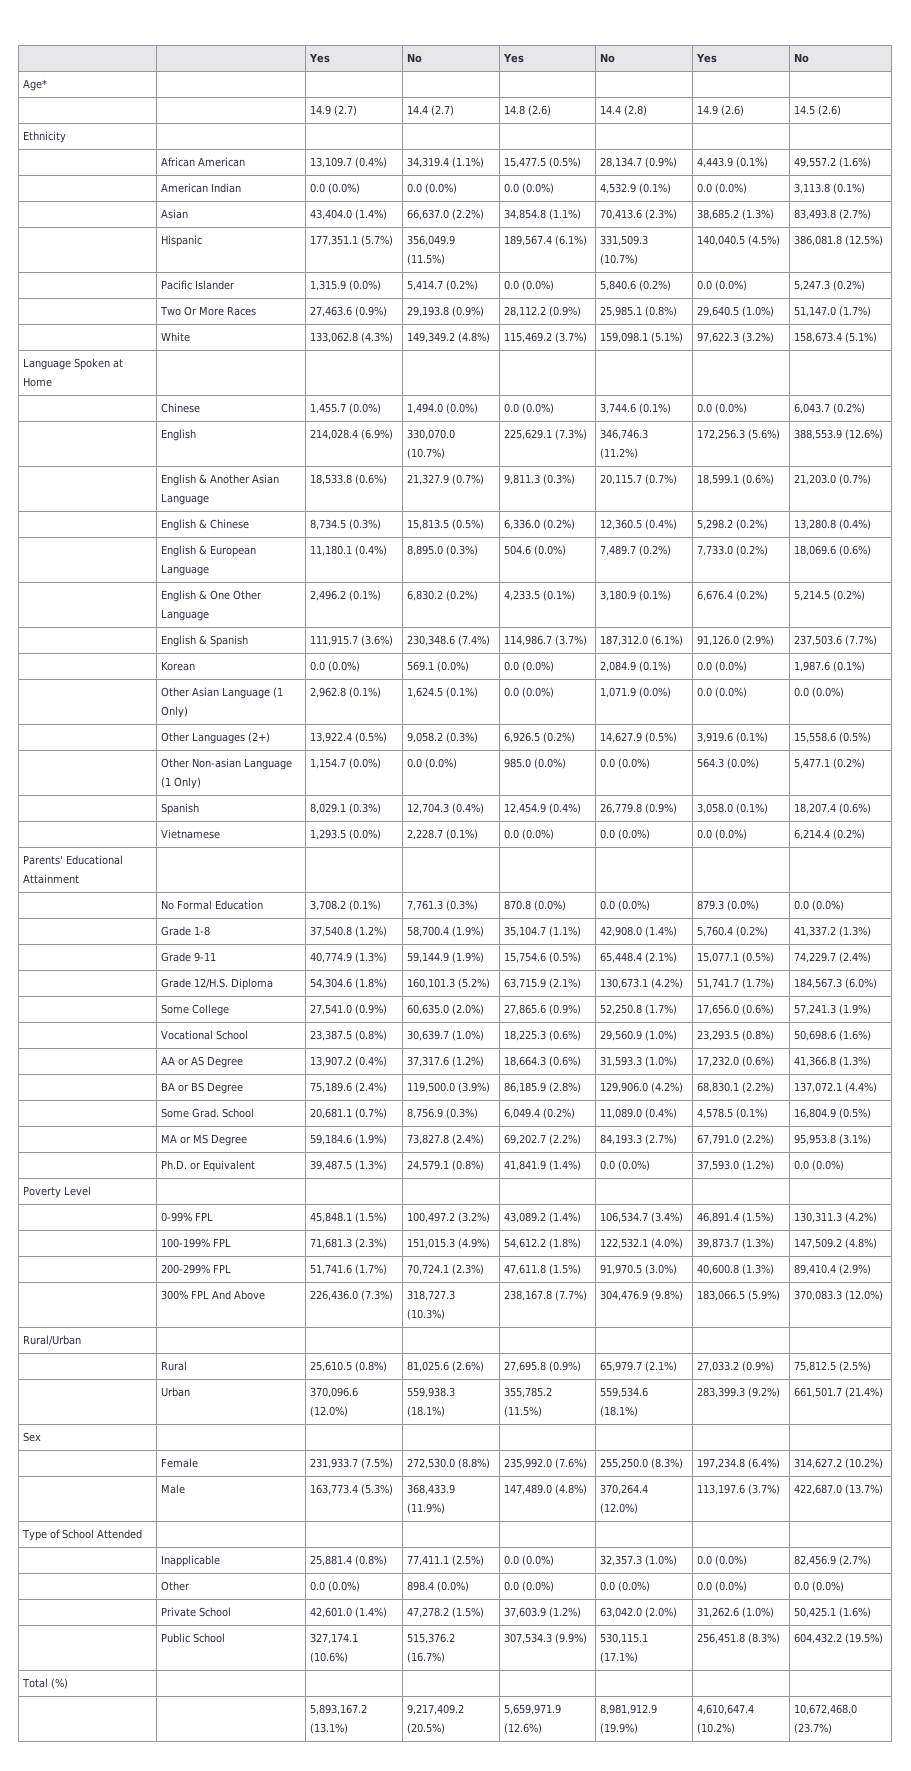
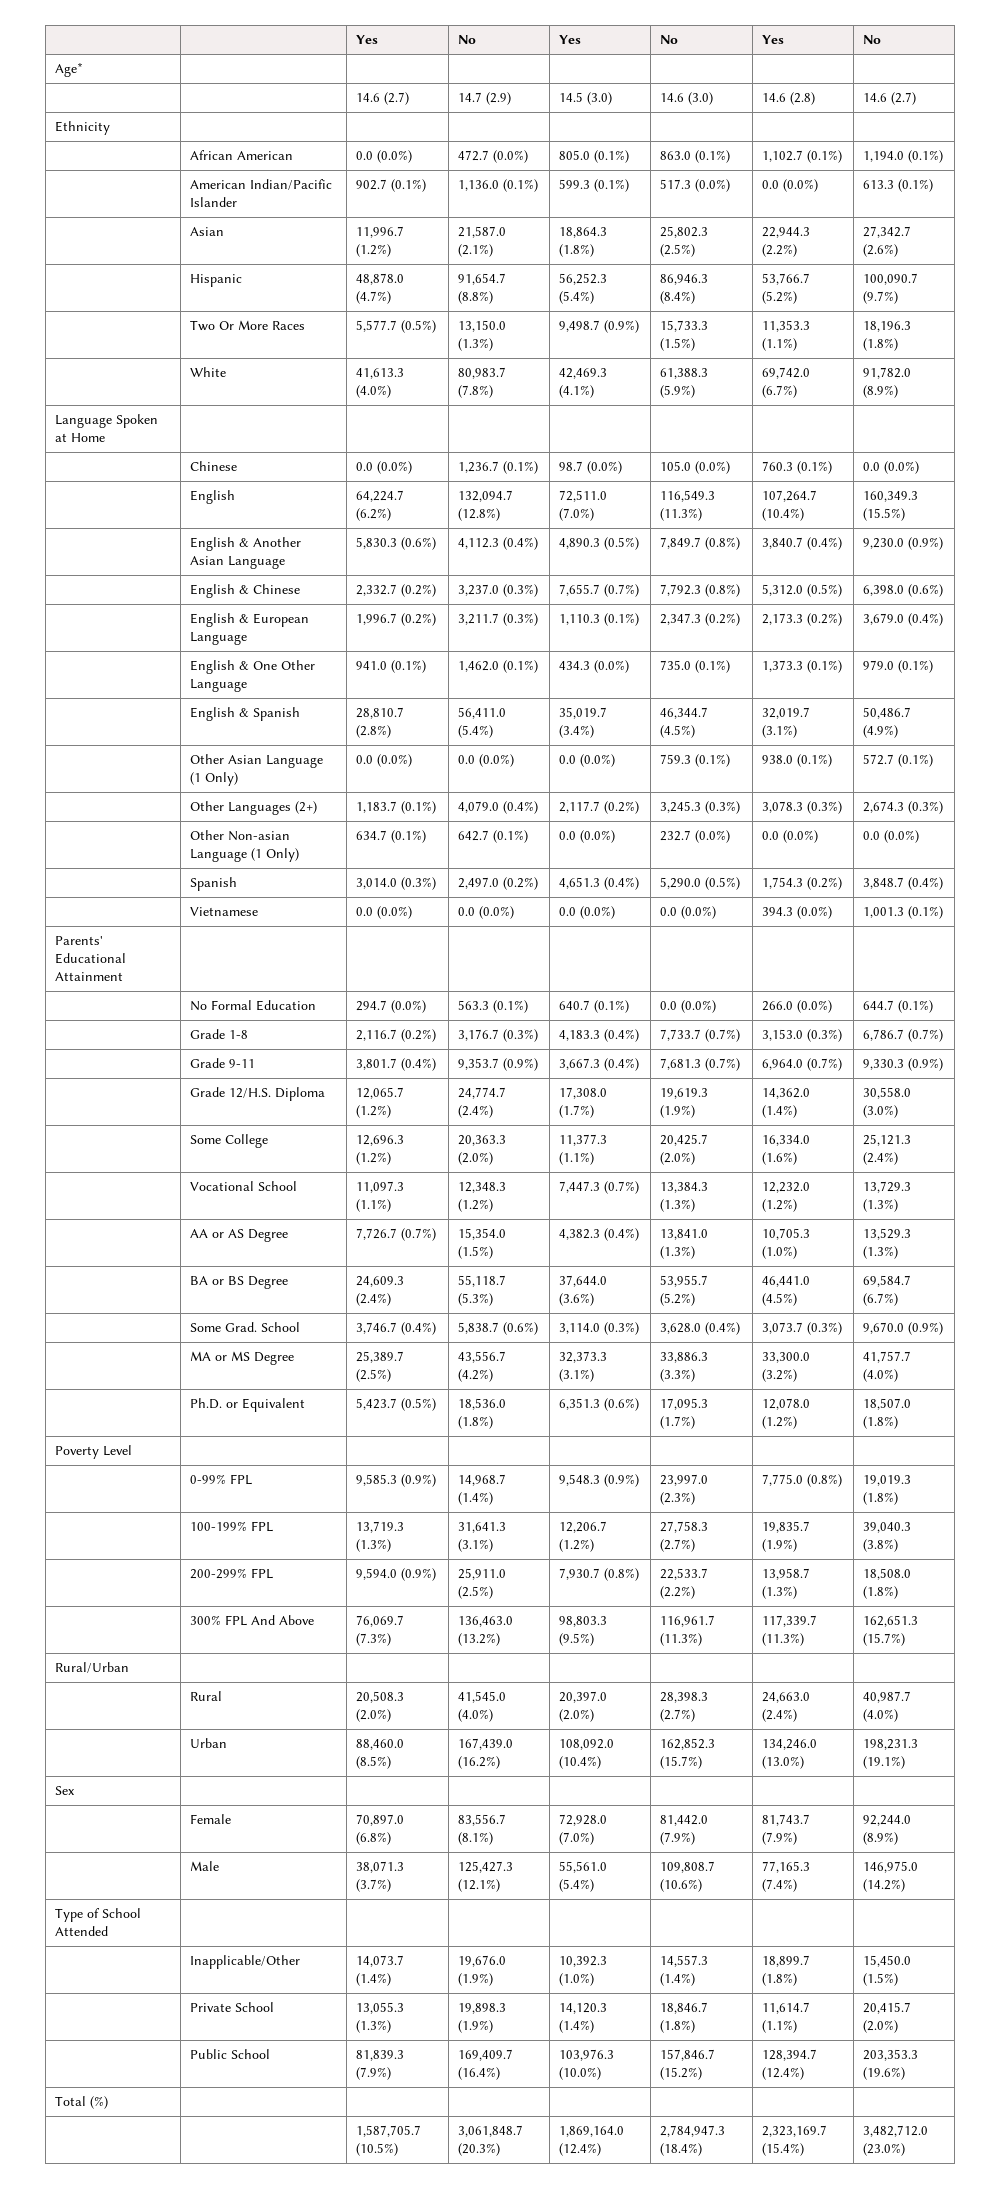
- | | 14.9 (2.7) | 14.4 (2.7) | 14.8 (2.6) | 14.4 (2.8) | 14.9 (2.6) | 14.5 (2.6)
+ | | 14.6 (2.7) | 14.7 (2.9) | 14.5 (3.0) | 14.6 (3.0) | 14.6 (2.8) | 14.6 (2.7)
  Ethnicity | | | | | | |
- | African American | 13,109.7 (0.4%) | 34,319.4 (1.1%) | 15,477.5 (0.5%) | 28,134.7 (0.9%) | 4,443.9 (0.1%) | 49,557.2 (1.6%)
- | American Indian | 0.0 (0.0%) | 0.0 (0.0%) | 0.0 (0.0%) | 4,532.9 (0.1%) | 0.0 (0.0%) | 3,113.8 (0.1%)
- | Asian | 43,404.0 (1.4%) | 66,637.0 (2.2%) | 34,854.8 (1.1%) | 70,413.6 (2.3%) | 38,685.2 (1.3%) | 83,493.8 (2.7%)
- | Hispanic | 177,351.1 (5.7%) | 356,049.9 (11.5%) | 189,567.4 (6.1%) | 331,509.3 (10.7%) | 140,040.5 (4.5%) | 386,081.8 (12.5%)
- | Pacific Islander | 1,315.9 (0.0%) | 5,414.7 (0.2%) | 0.0 (0.0%) | 5,840.6 (0.2%) | 0.0 (0.0%) | 5,247.3 (0.2%)
- | Two Or More Races | 27,463.6 (0.9%) | 29,193.8 (0.9%) | 28,112.2 (0.9%) | 25,985.1 (0.8%) | 29,640.5 (1.0%) | 51,147.0 (1.7%)
- | White | 133,062.8 (4.3%) | 149,349.2 (4.8%) | 115,469.2 (3.7%) | 159,098.1 (5.1%) | 97,622.3 (3.2%) | 158,673.4 (5.1%)
+ | African American | 0.0 (0.0%) | 472.7 (0.0%) | 805.0 (0.1%) | 863.0 (0.1%) | 1,102.7 (0.1%) | 1,194.0 (0.1%)
+ | American Indian/Pacific Islander | 902.7 (0.1%) | 1,136.0 (0.1%) | 599.3 (0.1%) | 517.3 (0.0%) | 0.0 (0.0%) | 613.3 (0.1%)
+ | Asian | 11,996.7 (1.2%) | 21,587.0 (2.1%) | 18,864.3 (1.8%) | 25,802.3 (2.5%) | 22,944.3 (2.2%) | 27,342.7 (2.6%)
+ | Hispanic | 48,878.0 (4.7%) | 91,654.7 (8.8%) | 56,252.3 (5.4%) | 86,946.3 (8.4%) | 53,766.7 (5.2%) | 100,090.7 (9.7%)
+ | Two Or More Races | 5,577.7 (0.5%) | 13,150.0 (1.3%) | 9,498.7 (0.9%) | 15,733.3 (1.5%) | 11,353.3 (1.1%) | 18,196.3 (1.8%)
+ | White | 41,613.3 (4.0%) | 80,983.7 (7.8%) | 42,469.3 (4.1%) | 61,388.3 (5.9%) | 69,742.0 (6.7%) | 91,782.0 (8.9%)
- | Chinese | 1,455.7 (0.0%) | 1,494.0 (0.0%) | 0.0 (0.0%) | 3,744.6 (0.1%) | 0.0 (0.0%) | 6,043.7 (0.2%)
+ | Chinese | 0.0 (0.0%) | 1,236.7 (0.1%) | 98.7 (0.0%) | 105.0 (0.0%) | 760.3 (0.1%) | 0.0 (0.0%)
- | English | 214,028.4 (6.9%) | 330,070.0 (10.7%) | 225,629.1 (7.3%) | 346,746.3 (11.2%) | 172,256.3 (5.6%) | 388,553.9 (12.6%)
+ | English | 64,224.7 (6.2%) | 132,094.7 (12.8%) | 72,511.0 (7.0%) | 116,549.3 (11.3%) | 107,264.7 (10.4%) | 160,349.3 (15.5%)
- | English & Another Asian Language | 18,533.8 (0.6%) | 21,327.9 (0.7%) | 9,811.3 (0.3%) | 20,115.7 (0.7%) | 18,599.1 (0.6%) | 21,203.0 (0.7%)
- | English & Chinese | 8,734.5 (0.3%) | 15,813.5 (0.5%) | 6,336.0 (0.2%) | 12,360.5 (0.4%) | 5,298.2 (0.2%) | 13,280.8 (0.4%)
- | English & European Language | 11,180.1 (0.4%) | 8,895.0 (0.3%) | 504.6 (0.0%) | 7,489.7 (0.2%) | 7,733.0 (0.2%) | 18,069.6 (0.6%)
+ | English & Another Asian Language | 5,830.3 (0.6%) | 4,112.3 (0.4%) | 4,890.3 (0.5%) | 7,849.7 (0.8%) | 3,840.7 (0.4%) | 9,230.0 (0.9%)
+ | English & Chinese | 2,332.7 (0.2%) | 3,237.0 (0.3%) | 7,655.7 (0.7%) | 7,792.3 (0.8%) | 5,312.0 (0.5%) | 6,398.0 (0.6%)
+ | English & European Language | 1,996.7 (0.2%) | 3,211.7 (0.3%) | 1,110.3 (0.1%) | 2,347.3 (0.2%) | 2,173.3 (0.2%) | 3,679.0 (0.4%)
- | English & One Other Language | 2,496.2 (0.1%) | 6,830.2 (0.2%) | 4,233.5 (0.1%) | 3,180.9 (0.1%) | 6,676.4 (0.2%) | 5,214.5 (0.2%)
- | English & Spanish | 111,915.7 (3.6%) | 230,348.6 (7.4%) | 114,986.7 (3.7%) | 187,312.0 (6.1%) | 91,126.0 (2.9%) | 237,503.6 (7.7%)
- | Korean | 0.0 (0.0%) | 569.1 (0.0%) | 0.0 (0.0%) | 2,084.9 (0.1%) | 0.0 (0.0%) | 1,987.6 (0.1%)
+ | English & One Other Language | 941.0 (0.1%) | 1,462.0 (0.1%) | 434.3 (0.0%) | 735.0 (0.1%) | 1,373.3 (0.1%) | 979.0 (0.1%)
+ | English & Spanish | 28,810.7 (2.8%) | 56,411.0 (5.4%) | 35,019.7 (3.4%) | 46,344.7 (4.5%) | 32,019.7 (3.1%) | 50,486.7 (4.9%)
- | Other Asian Language (1 Only) | 2,962.8 (0.1%) | 1,624.5 (0.1%) | 0.0 (0.0%) | 1,071.9 (0.0%) | 0.0 (0.0%) | 0.0 (0.0%)
- | Other Languages (2+) | 13,922.4 (0.5%) | 9,058.2 (0.3%) | 6,926.5 (0.2%) | 14,627.9 (0.5%) | 3,919.6 (0.1%) | 15,558.6 (0.5%)
- | Other Non-asian Language (1 Only) | 1,154.7 (0.0%) | 0.0 (0.0%) | 985.0 (0.0%) | 0.0 (0.0%) | 564.3 (0.0%) | 5,477.1 (0.2%)
- | Spanish | 8,029.1 (0.3%) | 12,704.3 (0.4%) | 12,454.9 (0.4%) | 26,779.8 (0.9%) | 3,058.0 (0.1%) | 18,207.4 (0.6%)
- | Vietnamese | 1,293.5 (0.0%) | 2,228.7 (0.1%) | 0.0 (0.0%) | 0.0 (0.0%) | 0.0 (0.0%) | 6,214.4 (0.2%)
+ | Other Asian Language (1 Only) | 0.0 (0.0%) | 0.0 (0.0%) | 0.0 (0.0%) | 759.3 (0.1%) | 938.0 (0.1%) | 572.7 (0.1%)
+ | Other Languages (2+) | 1,183.7 (0.1%) | 4,079.0 (0.4%) | 2,117.7 (0.2%) | 3,245.3 (0.3%) | 3,078.3 (0.3%) | 2,674.3 (0.3%)
+ | Other Non-asian Language (1 Only) | 634.7 (0.1%) | 642.7 (0.1%) | 0.0 (0.0%) | 232.7 (0.0%) | 0.0 (0.0%) | 0.0 (0.0%)
+ | Spanish | 3,014.0 (0.3%) | 2,497.0 (0.2%) | 4,651.3 (0.4%) | 5,290.0 (0.5%) | 1,754.3 (0.2%) | 3,848.7 (0.4%)
+ | Vietnamese | 0.0 (0.0%) | 0.0 (0.0%) | 0.0 (0.0%) | 0.0 (0.0%) | 394.3 (0.0%) | 1,001.3 (0.1%)
- | No Formal Education | 3,708.2 (0.1%) | 7,761.3 (0.3%) | 870.8 (0.0%) | 0.0 (0.0%) | 879.3 (0.0%) | 0.0 (0.0%)
+ | No Formal Education | 294.7 (0.0%) | 563.3 (0.1%) | 640.7 (0.1%) | 0.0 (0.0%) | 266.0 (0.0%) | 644.7 (0.1%)
- | Grade 1-8 | 37,540.8 (1.2%) | 58,700.4 (1.9%) | 35,104.7 (1.1%) | 42,908.0 (1.4%) | 5,760.4 (0.2%) | 41,337.2 (1.3%)
- | Grade 9-11 | 40,774.9 (1.3%) | 59,144.9 (1.9%) | 15,754.6 (0.5%) | 65,448.4 (2.1%) | 15,077.1 (0.5%) | 74,229.7 (2.4%)
- | Grade 12/H.S. Diploma | 54,304.6 (1.8%) | 160,101.3 (5.2%) | 63,715.9 (2.1%) | 130,673.1 (4.2%) | 51,741.7 (1.7%) | 184,567.3 (6.0%)
- | Some College | 27,541.0 (0.9%) | 60,635.0 (2.0%) | 27,865.6 (0.9%) | 52,250.8 (1.7%) | 17,656.0 (0.6%) | 57,241.3 (1.9%)
- | Vocational School | 23,387.5 (0.8%) | 30,639.7 (1.0%) | 18,225.3 (0.6%) | 29,560.9 (1.0%) | 23,293.5 (0.8%) | 50,698.6 (1.6%)
- | AA or AS Degree | 13,907.2 (0.4%) | 37,317.6 (1.2%) | 18,664.3 (0.6%) | 31,593.3 (1.0%) | 17,232.0 (0.6%) | 41,366.8 (1.3%)
+ | Grade 1-8 | 2,116.7 (0.2%) | 3,176.7 (0.3%) | 4,183.3 (0.4%) | 7,733.7 (0.7%) | 3,153.0 (0.3%) | 6,786.7 (0.7%)
+ | Grade 9-11 | 3,801.7 (0.4%) | 9,353.7 (0.9%) | 3,667.3 (0.4%) | 7,681.3 (0.7%) | 6,964.0 (0.7%) | 9,330.3 (0.9%)
+ | Grade 12/H.S. Diploma | 12,065.7 (1.2%) | 24,774.7 (2.4%) | 17,308.0 (1.7%) | 19,619.3 (1.9%) | 14,362.0 (1.4%) | 30,558.0 (3.0%)
+ | Some College | 12,696.3 (1.2%) | 20,363.3 (2.0%) | 11,377.3 (1.1%) | 20,425.7 (2.0%) | 16,334.0 (1.6%) | 25,121.3 (2.4%)
+ | Vocational School | 11,097.3 (1.1%) | 12,348.3 (1.2%) | 7,447.3 (0.7%) | 13,384.3 (1.3%) | 12,232.0 (1.2%) | 13,729.3 (1.3%)
+ | AA or AS Degree | 7,726.7 (0.7%) | 15,354.0 (1.5%) | 4,382.3 (0.4%) | 13,841.0 (1.3%) | 10,705.3 (1.0%) | 13,529.3 (1.3%)
- | BA or BS Degree | 75,189.6 (2.4%) | 119,500.0 (3.9%) | 86,185.9 (2.8%) | 129,906.0 (4.2%) | 68,830.1 (2.2%) | 137,072.1 (4.4%)
- | Some Grad. School | 20,681.1 (0.7%) | 8,756.9 (0.3%) | 6,049.4 (0.2%) | 11,089.0 (0.4%) | 4,578.5 (0.1%) | 16,804.9 (0.5%)
- | MA or MS Degree | 59,184.6 (1.9%) | 73,827.8 (2.4%) | 69,202.7 (2.2%) | 84,193.3 (2.7%) | 67,791.0 (2.2%) | 95,953.8 (3.1%)
- | Ph.D. or Equivalent | 39,487.5 (1.3%) | 24,579.1 (0.8%) | 41,841.9 (1.4%) | 0.0 (0.0%) | 37,593.0 (1.2%) | 0.0 (0.0%)
+ | BA or BS Degree | 24,609.3 (2.4%) | 55,118.7 (5.3%) | 37,644.0 (3.6%) | 53,955.7 (5.2%) | 46,441.0 (4.5%) | 69,584.7 (6.7%)
+ | Some Grad. School | 3,746.7 (0.4%) | 5,838.7 (0.6%) | 3,114.0 (0.3%) | 3,628.0 (0.4%) | 3,073.7 (0.3%) | 9,670.0 (0.9%)
+ | MA or MS Degree | 25,389.7 (2.5%) | 43,556.7 (4.2%) | 32,373.3 (3.1%) | 33,886.3 (3.3%) | 33,300.0 (3.2%) | 41,757.7 (4.0%)
+ | Ph.D. or Equivalent | 5,423.7 (0.5%) | 18,536.0 (1.8%) | 6,351.3 (0.6%) | 17,095.3 (1.7%) | 12,078.0 (1.2%) | 18,507.0 (1.8%)
- | 0-99% FPL | 45,848.1 (1.5%) | 100,497.2 (3.2%) | 43,089.2 (1.4%) | 106,534.7 (3.4%) | 46,891.4 (1.5%) | 130,311.3 (4.2%)
- | 100-199% FPL | 71,681.3 (2.3%) | 151,015.3 (4.9%) | 54,612.2 (1.8%) | 122,532.1 (4.0%) | 39,873.7 (1.3%) | 147,509.2 (4.8%)
- | 200-299% FPL | 51,741.6 (1.7%) | 70,724.1 (2.3%) | 47,611.8 (1.5%) | 91,970.5 (3.0%) | 40,600.8 (1.3%) | 89,410.4 (2.9%)
+ | 0-99% FPL | 9,585.3 (0.9%) | 14,968.7 (1.4%) | 9,548.3 (0.9%) | 23,997.0 (2.3%) | 7,775.0 (0.8%) | 19,019.3 (1.8%)
+ | 100-199% FPL | 13,719.3 (1.3%) | 31,641.3 (3.1%) | 12,206.7 (1.2%) | 27,758.3 (2.7%) | 19,835.7 (1.9%) | 39,040.3 (3.8%)
+ | 200-299% FPL | 9,594.0 (0.9%) | 25,911.0 (2.5%) | 7,930.7 (0.8%) | 22,533.7 (2.2%) | 13,958.7 (1.3%) | 18,508.0 (1.8%)
- | 300% FPL And Above | 226,436.0 (7.3%) | 318,727.3 (10.3%) | 238,167.8 (7.7%) | 304,476.9 (9.8%) | 183,066.5 (5.9%) | 370,083.3 (12.0%)
+ | 300% FPL And Above | 76,069.7 (7.3%) | 136,463.0 (13.2%) | 98,803.3 (9.5%) | 116,961.7 (11.3%) | 117,339.7 (11.3%) | 162,651.3 (15.7%)
  Rural/Urban | | | | | | |
- | Rural | 25,610.5 (0.8%) | 81,025.6 (2.6%) | 27,695.8 (0.9%) | 65,979.7 (2.1%) | 27,033.2 (0.9%) | 75,812.5 (2.5%)
- | Urban | 370,096.6 (12.0%) | 559,938.3 (18.1%) | 355,785.2 (11.5%) | 559,534.6 (18.1%) | 283,399.3 (9.2%) | 661,501.7 (21.4%)
+ | Rural | 20,508.3 (2.0%) | 41,545.0 (4.0%) | 20,397.0 (2.0%) | 28,398.3 (2.7%) | 24,663.0 (2.4%) | 40,987.7 (4.0%)
+ | Urban | 88,460.0 (8.5%) | 167,439.0 (16.2%) | 108,092.0 (10.4%) | 162,852.3 (15.7%) | 134,246.0 (13.0%) | 198,231.3 (19.1%)
  Sex | | | | | | |
- | Female | 231,933.7 (7.5%) | 272,530.0 (8.8%) | 235,992.0 (7.6%) | 255,250.0 (8.3%) | 197,234.8 (6.4%) | 314,627.2 (10.2%)
- | Male | 163,773.4 (5.3%) | 368,433.9 (11.9%) | 147,489.0 (4.8%) | 370,264.4 (12.0%) | 113,197.6 (3.7%) | 422,687.0 (13.7%)
+ | Female | 70,897.0 (6.8%) | 83,556.7 (8.1%) | 72,928.0 (7.0%) | 81,442.0 (7.9%) | 81,743.7 (7.9%) | 92,244.0 (8.9%)
+ | Male | 38,071.3 (3.7%) | 125,427.3 (12.1%) | 55,561.0 (5.4%) | 109,808.7 (10.6%) | 77,165.3 (7.4%) | 146,975.0 (14.2%)
  Type of School Attended | | | | | | |
- | Inapplicable | 25,881.4 (0.8%) | 77,411.1 (2.5%) | 0.0 (0.0%) | 32,357.3 (1.0%) | 0.0 (0.0%) | 82,456.9 (2.7%)
- | Other | 0.0 (0.0%) | 898.4 (0.0%) | 0.0 (0.0%) | 0.0 (0.0%) | 0.0 (0.0%) | 0.0 (0.0%)
- | Private School | 42,601.0 (1.4%) | 47,278.2 (1.5%) | 37,603.9 (1.2%) | 63,042.0 (2.0%) | 31,262.6 (1.0%) | 50,425.1 (1.6%)
- | Public School | 327,174.1 (10.6%) | 515,376.2 (16.7%) | 307,534.3 (9.9%) | 530,115.1 (17.1%) | 256,451.8 (8.3%) | 604,432.2 (19.5%)
+ | Inapplicable/Other | 14,073.7 (1.4%) | 19,676.0 (1.9%) | 10,392.3 (1.0%) | 14,557.3 (1.4%) | 18,899.7 (1.8%) | 15,450.0 (1.5%)
+ | Private School | 13,055.3 (1.3%) | 19,898.3 (1.9%) | 14,120.3 (1.4%) | 18,846.7 (1.8%) | 11,614.7 (1.1%) | 20,415.7 (2.0%)
+ | Public School | 81,839.3 (7.9%) | 169,409.7 (16.4%) | 103,976.3 (10.0%) | 157,846.7 (15.2%) | 128,394.7 (12.4%) | 203,353.3 (19.6%)
  Total (%) | | | | | | |
- | | 5,893,167.2 (13.1%) | 9,217,409.2 (20.5%) | 5,659,971.9 (12.6%) | 8,981,912.9 (19.9%) | 4,610,647.4 (10.2%) | 10,672,468.0 (23.7%)
+ | | 1,587,705.7 (10.5%) | 3,061,848.7 (20.3%) | 1,869,164.0 (12.4%) | 2,784,947.3 (18.4%) | 2,323,169.7 (15.4%) | 3,482,712.0 (23.0%)

